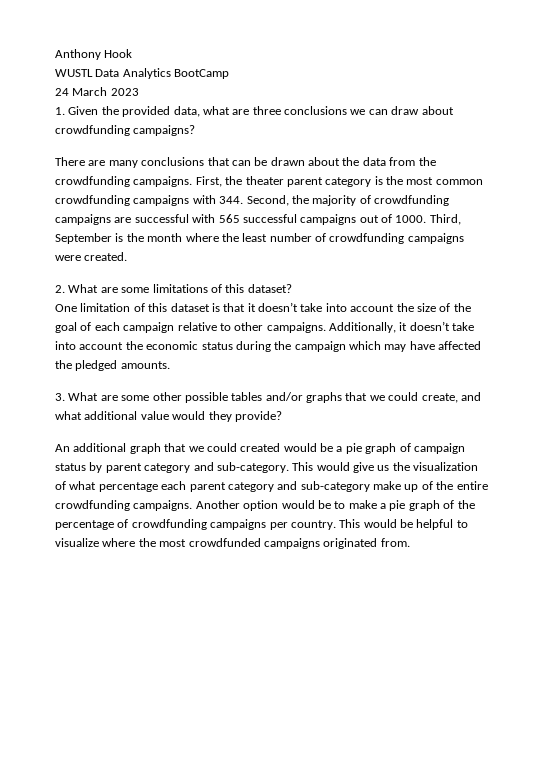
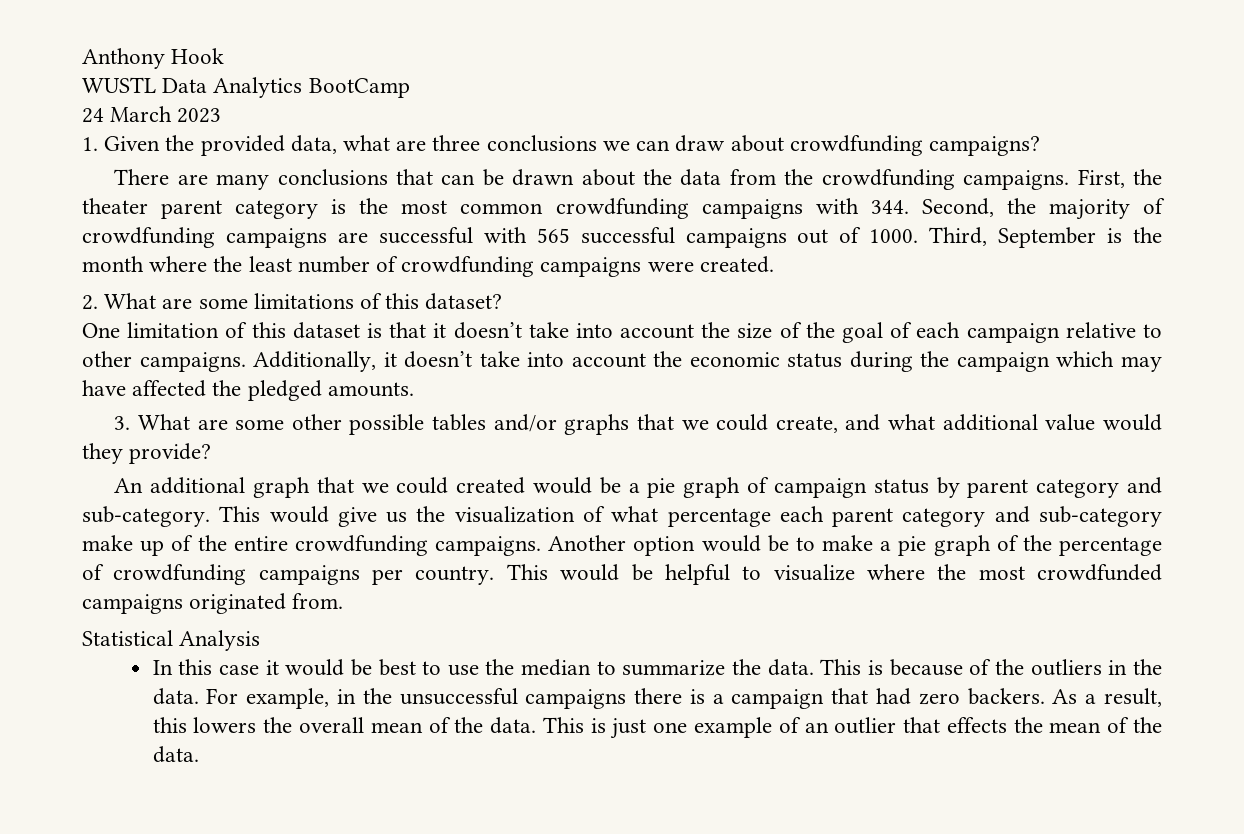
+ Statistical Analysis
+ In this case it would be best to use the median to summarize the data. This is because of the outliers in the data. For example, in the unsuccessful campaigns there is a campaign that had zero backers. As a result, this lowers the overall mean of the data. This is just one example of an outlier that effects the mean of the data.

